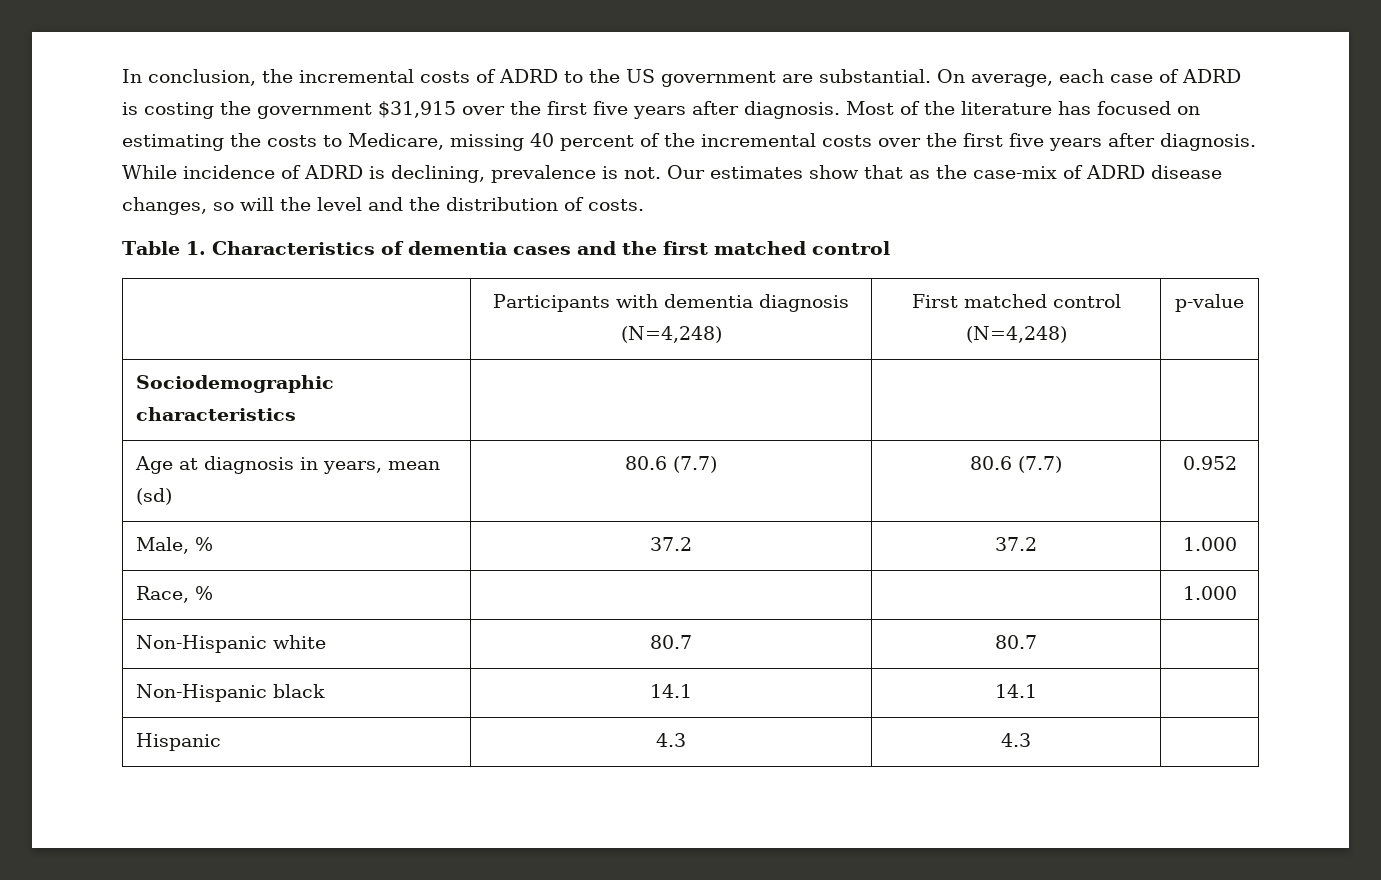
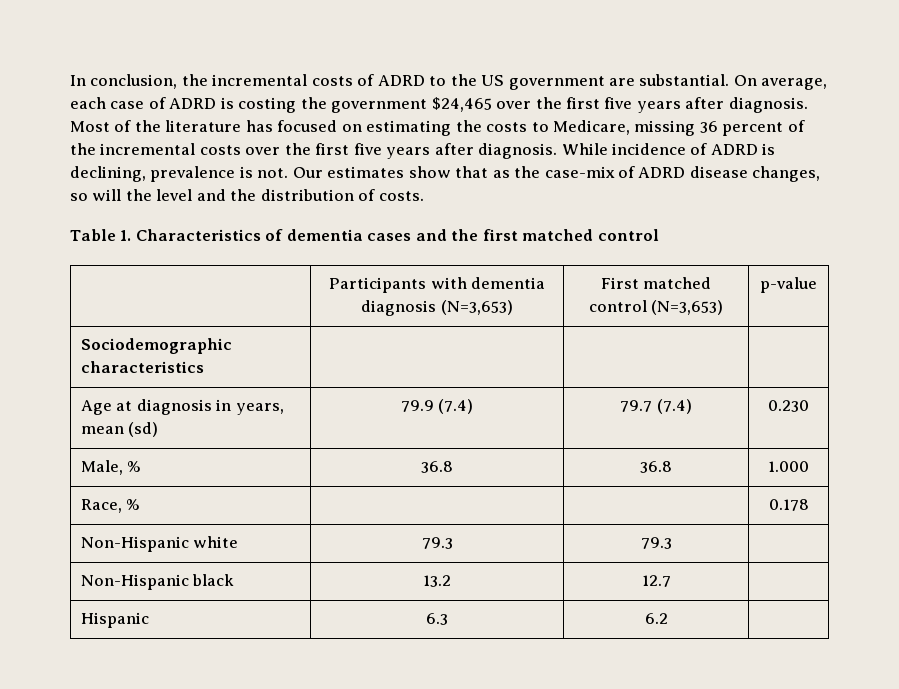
- On average, each case of ADRD is costing the government $31,915 over the first five years after diagnosis.
+ On average, each case of ADRD is costing the government $24,465 over the first five years after diagnosis.
- Most of the literature has focused on estimating the costs to Medicare, missing 40 percent of the incremental costs over the first five years after diagnosis.
+ Most of the literature has focused on estimating the costs to Medicare, missing 36 percent of the incremental costs over the first five years after diagnosis.
- | Participants with dementia diagnosis (N=4,248) | First matched control (N=4,248) | p-value
+ | Participants with dementia diagnosis (N=3,653) | First matched control (N=3,653) | p-value
- Age at diagnosis in years, mean (sd) | 80.6 (7.7) | 80.6 (7.7) | 0.952
+ Age at diagnosis in years, mean (sd) | 79.9 (7.4) | 79.7 (7.4) | 0.230
- Male, % | 37.2 | 37.2 | 1.000
+ Male, % | 36.8 | 36.8 | 1.000
- Race, % | | | 1.000
+ Race, % | | | 0.178
- Non-Hispanic white | 80.7 | 80.7 |
+ Non-Hispanic white | 79.3 | 79.3 |
- Non-Hispanic black | 14.1 | 14.1 |
+ Non-Hispanic black | 13.2 | 12.7 |
- Hispanic | 4.3 | 4.3 |
+ Hispanic | 6.3 | 6.2 |

